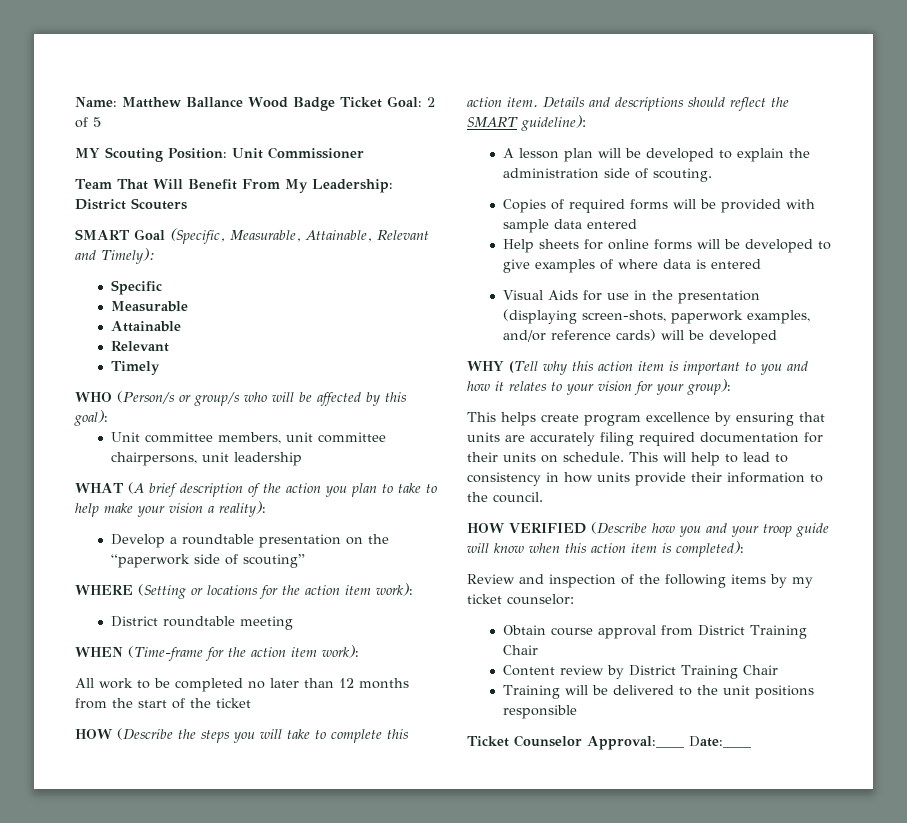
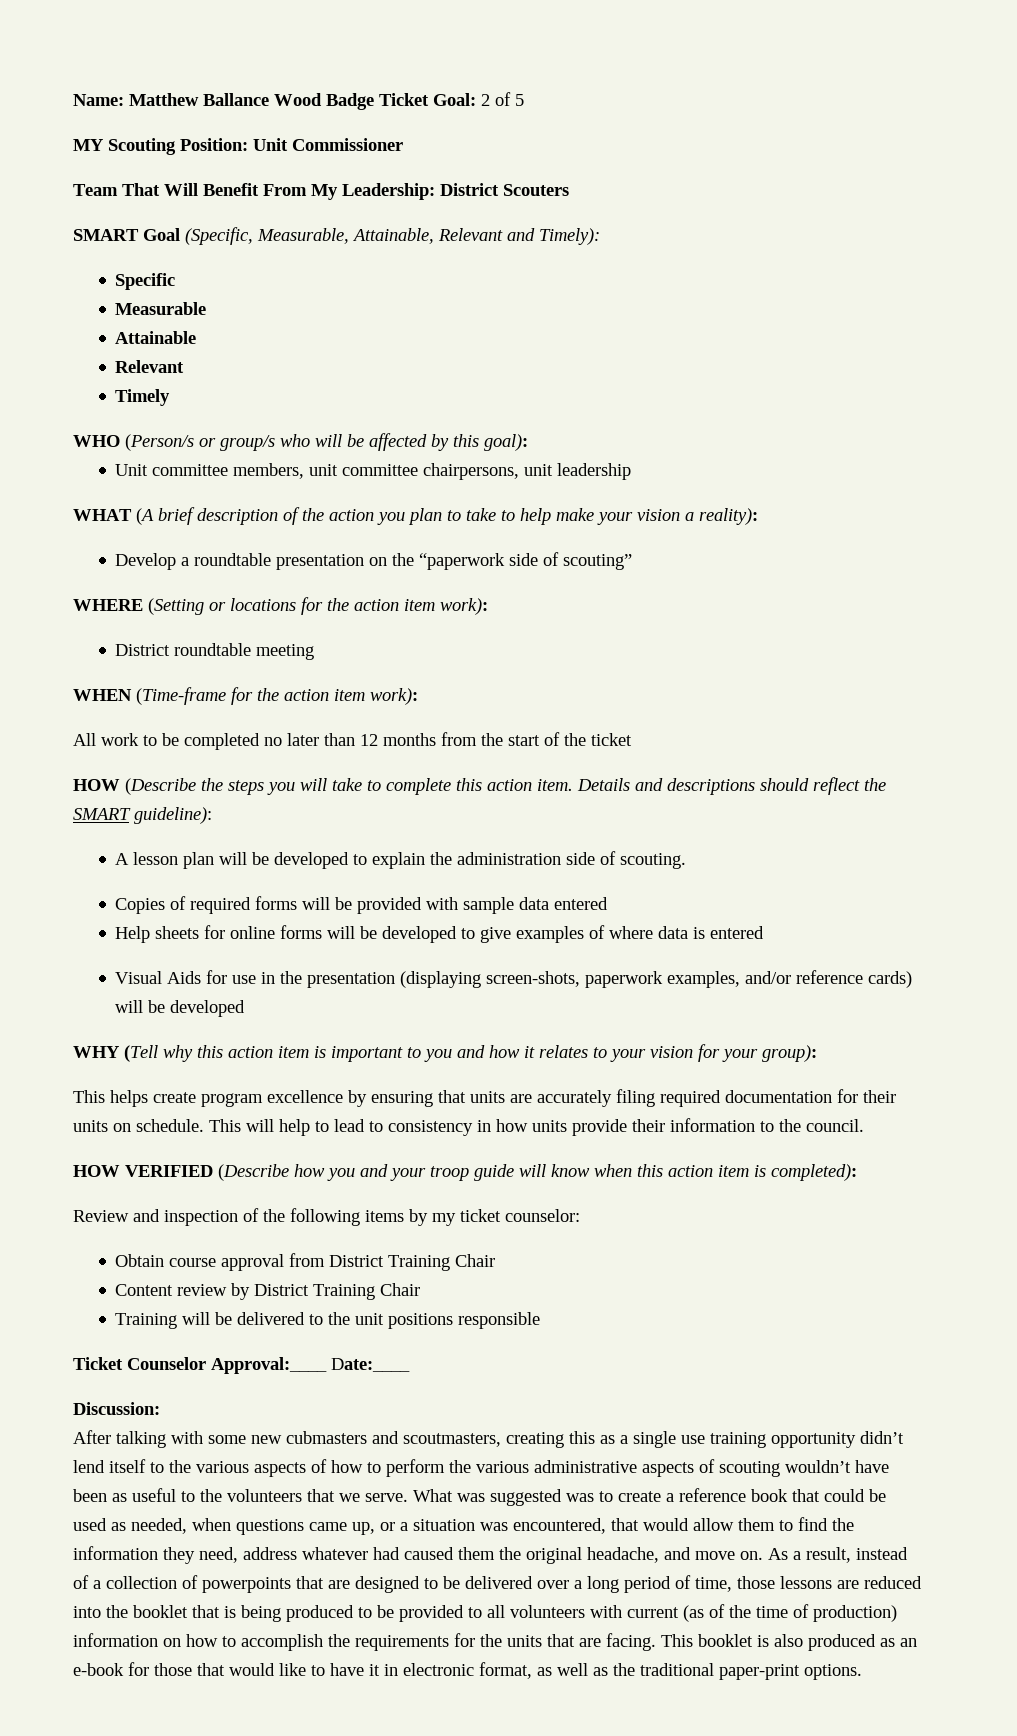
+ Discussion:
+ After talking with some new cubmasters and scoutmasters, creating this as a single use training opportunity didn’t lend itself to the various aspects of how to perform the various administrative aspects of scouting wouldn’t have been as useful to the volunteers that we serve. What was suggested was to create a reference book that could be used as needed, when questions came up, or a situation was encountered, that would allow them to find the information they need, address whatever had caused them the original headache, and move on. As a result, instead of a collection of powerpoints that are designed to be delivered over a long period of time, those lessons are reduced into the booklet that is being produced to be provided to all volunteers with current (as of the time of production) information on how to accomplish the requirements for the units that are facing. This booklet is also produced as an e-book for those that would like to have it in electronic format, as well as the traditional paper-print options.

